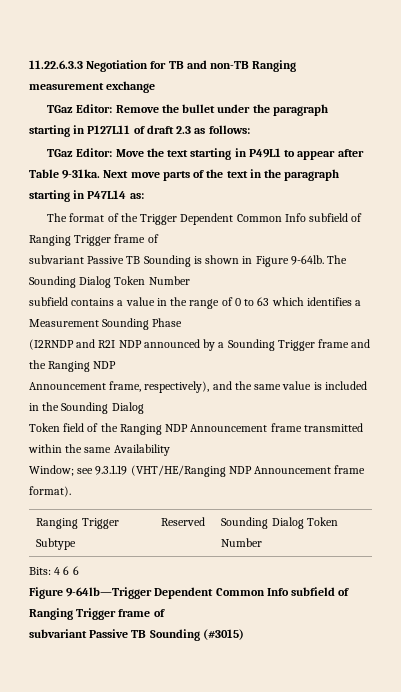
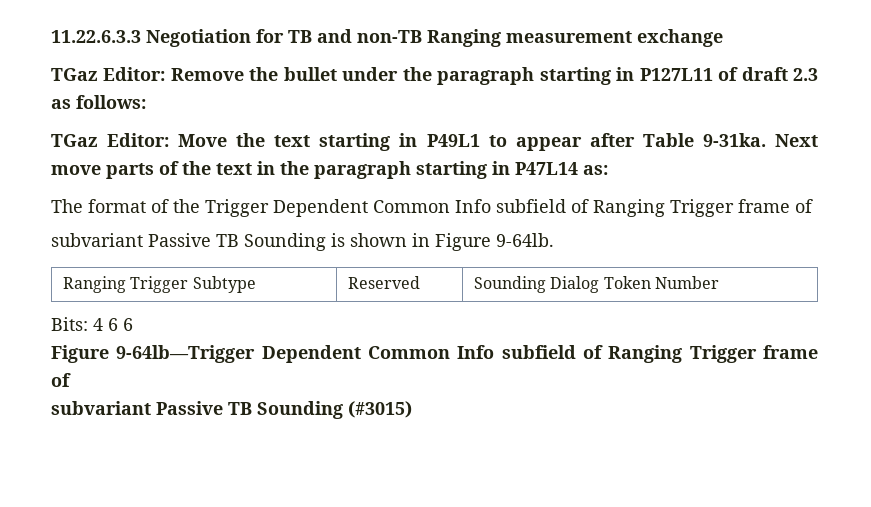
- The Sounding Dialog Token Number
- subfield contains a value in the range of 0 to 63 which identifies a Measurement Sounding Phase
- (I2RNDP and R2I NDP announced by a Sounding Trigger frame and the Ranging NDP
- Announcement frame, respectively), and the same value is included in the Sounding Dialog
- Token field of the Ranging NDP Announcement frame transmitted within the same Availability
- Window; see 9.3.1.19 (VHT/HE/Ranging NDP Announcement frame format).

